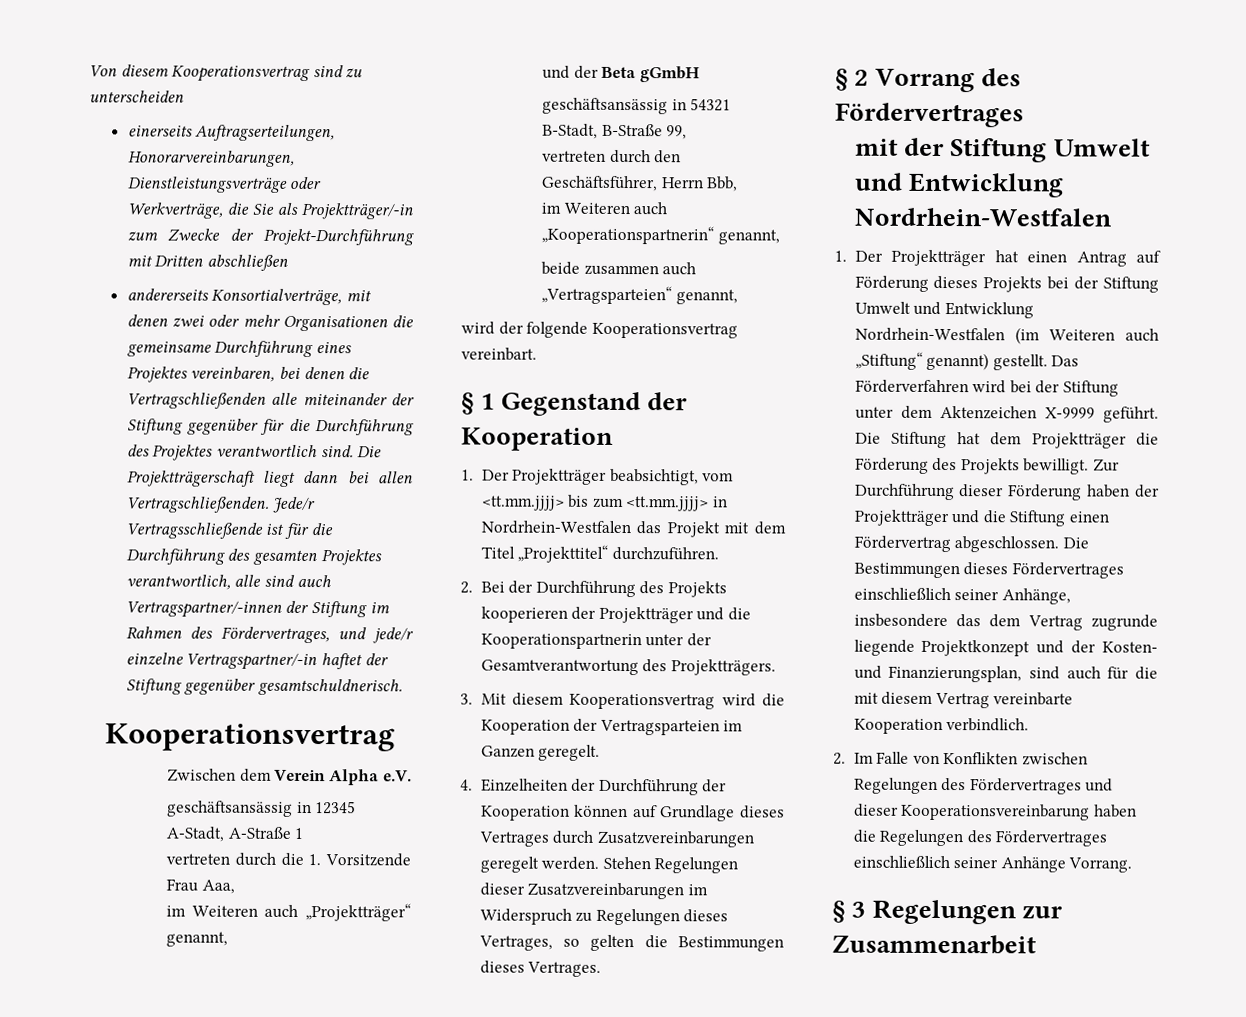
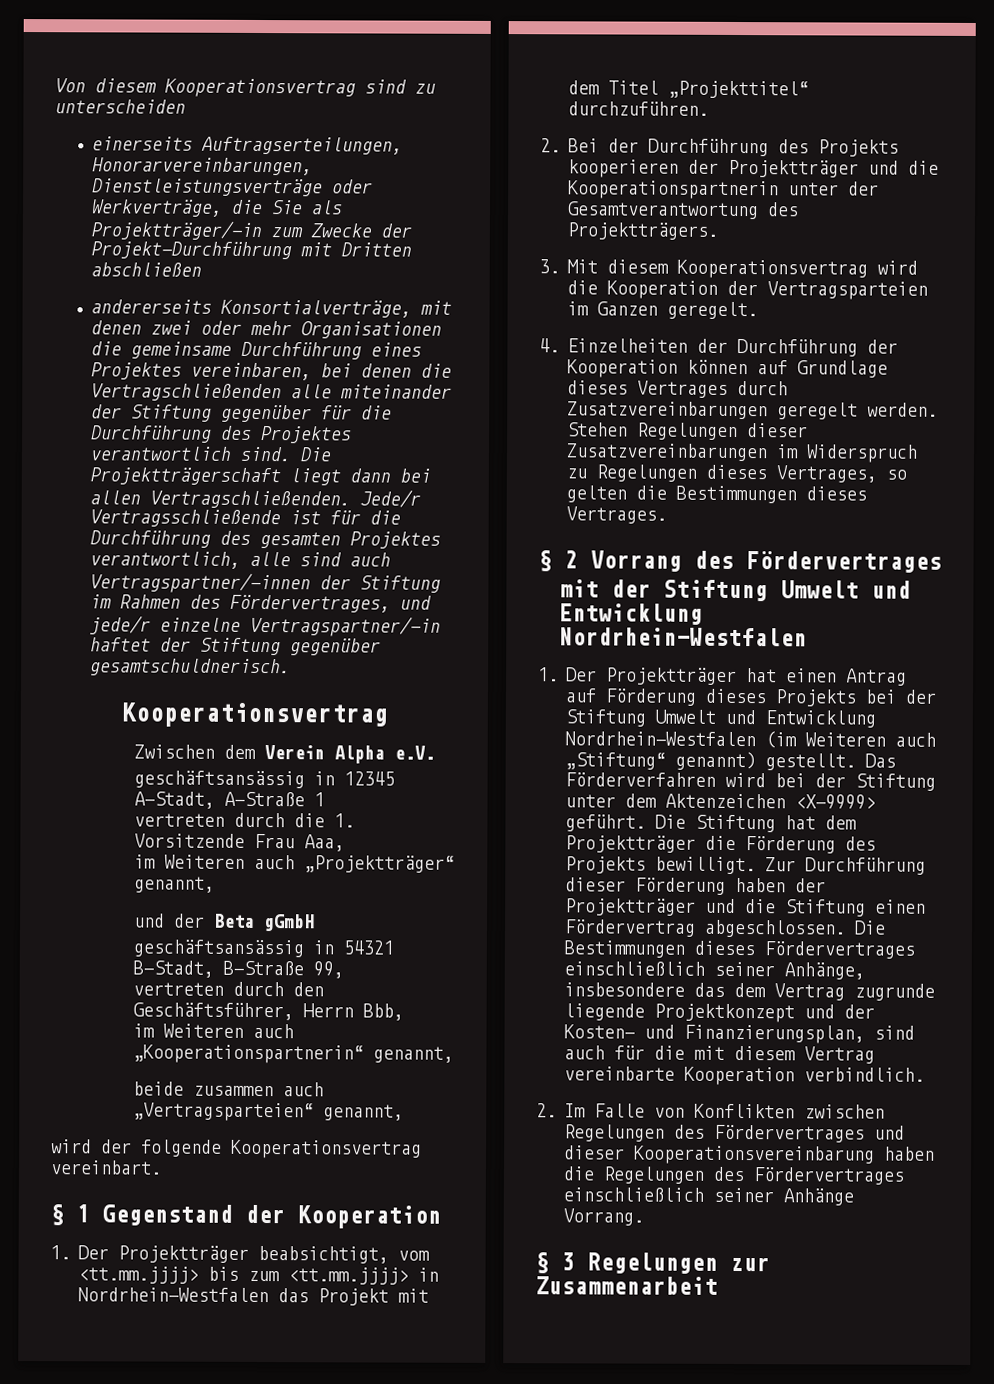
- Das Förderverfahren wird bei der Stiftung unter dem Aktenzeichen X-9999 geführt.
+ Das Förderverfahren wird bei der Stiftung unter dem Aktenzeichen <X-9999> geführt.

